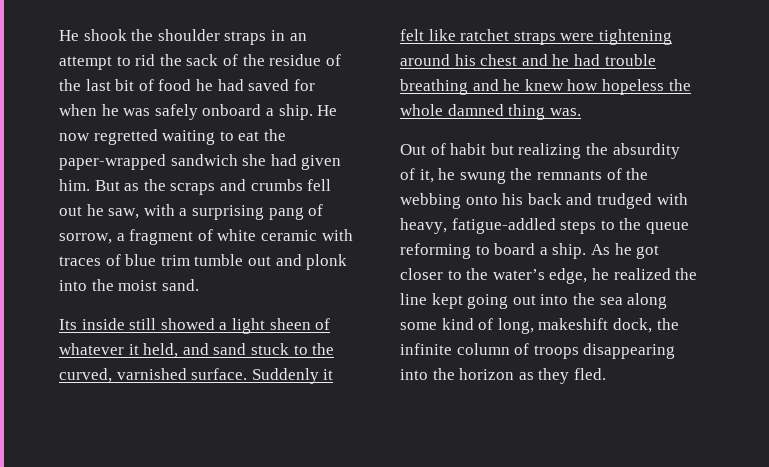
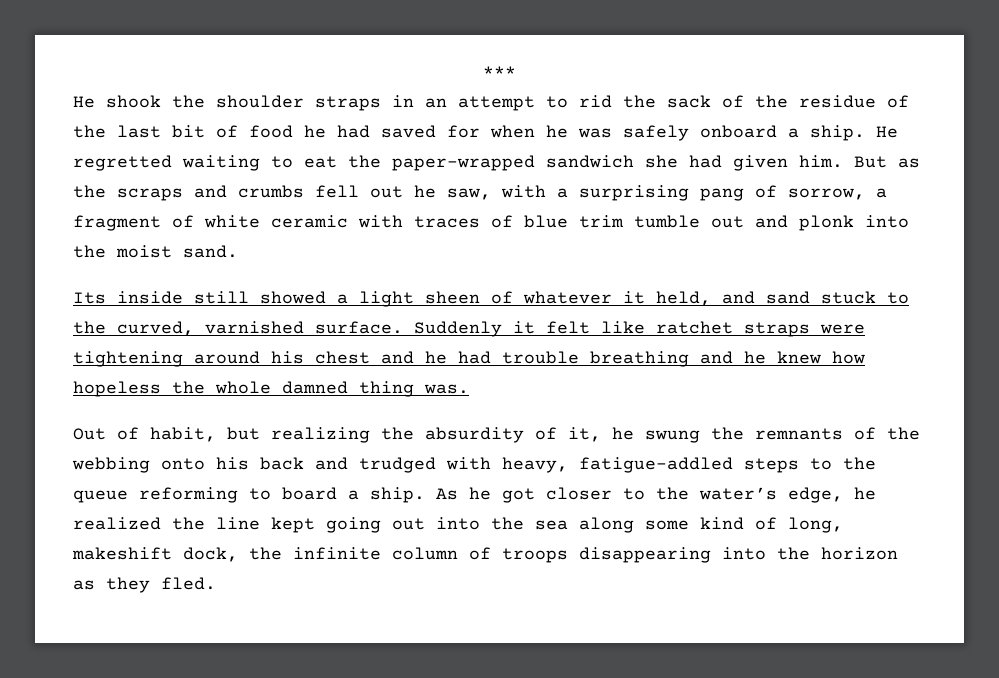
+ ***
- He now regretted waiting to eat the paper-wrapped sandwich she had given him.
+ He regretted waiting to eat the paper-wrapped sandwich she had given him.
- Out of habit but realizing the absurdity of it, he swung the remnants of the webbing onto his back and trudged with heavy, fatigue-addled steps to the queue reforming to board a ship.
+ Out of habit, but realizing the absurdity of it, he swung the remnants of the webbing onto his back and trudged with heavy, fatigue-addled steps to the queue reforming to board a ship.

